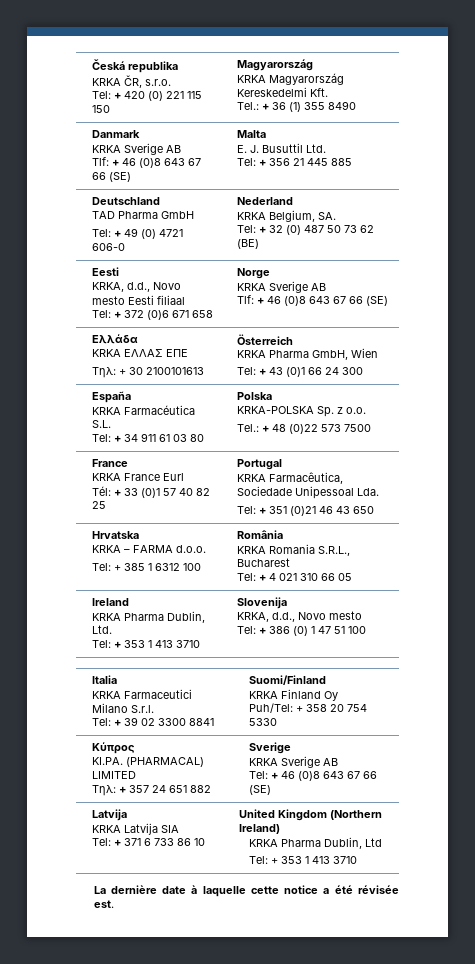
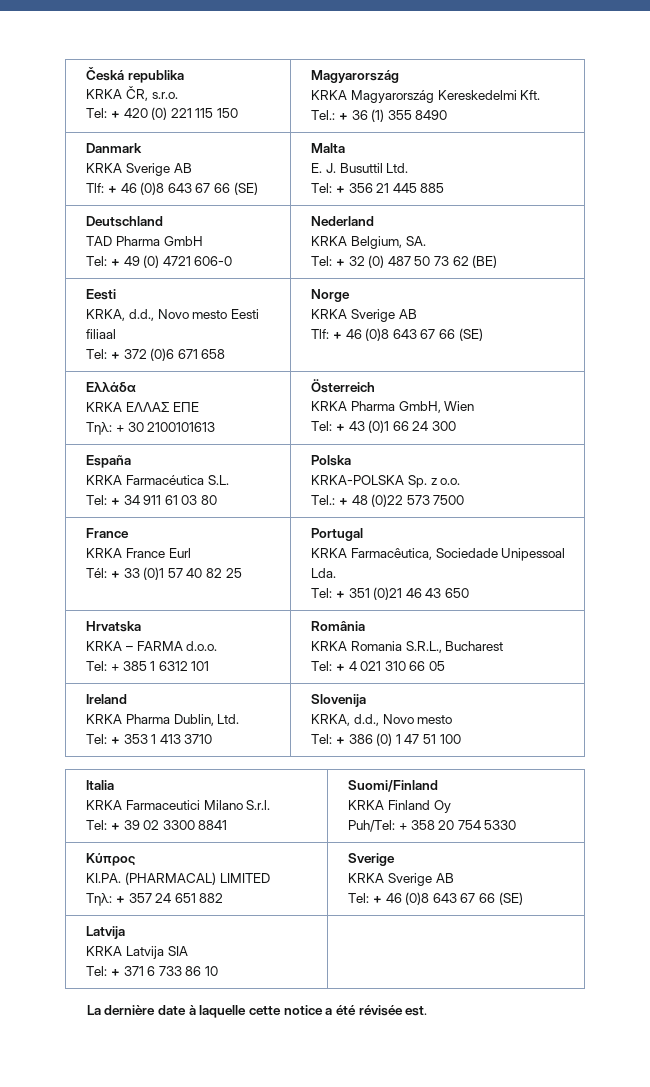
  Hrvatska
  KRKA – FARMA d.o.o.
- Tel: + 385 1 6312 100 | România
+ Tel: + 385 1 6312 101 | România
  Κύπρος
  KI.PA. (PHARMACAL) LIMITED
  Τηλ: + 357 24 651 882 | Sverige
  KRKA Sverige AB
  Tel: + 46 (0)8 643 67 66 (SE)
  Latvija
  KRKA Latvija SIA
- Tel: + 371 6 733 86 10 | United Kingdom (Northern Ireland)
- KRKA Pharma Dublin, Ltd
- Tel: + 353 1 413 3710
+ Tel: + 371 6 733 86 10 |

